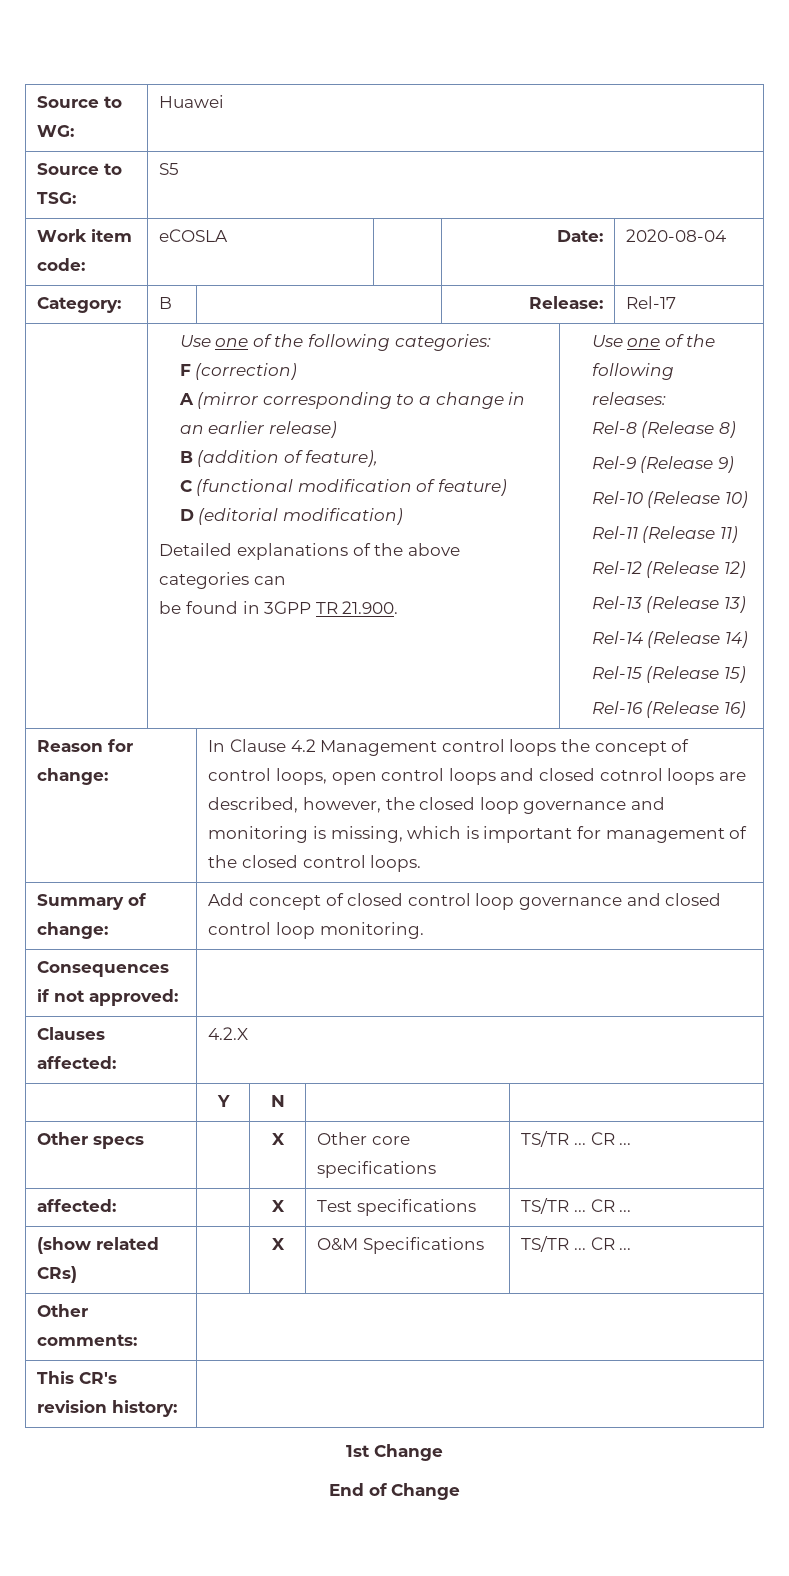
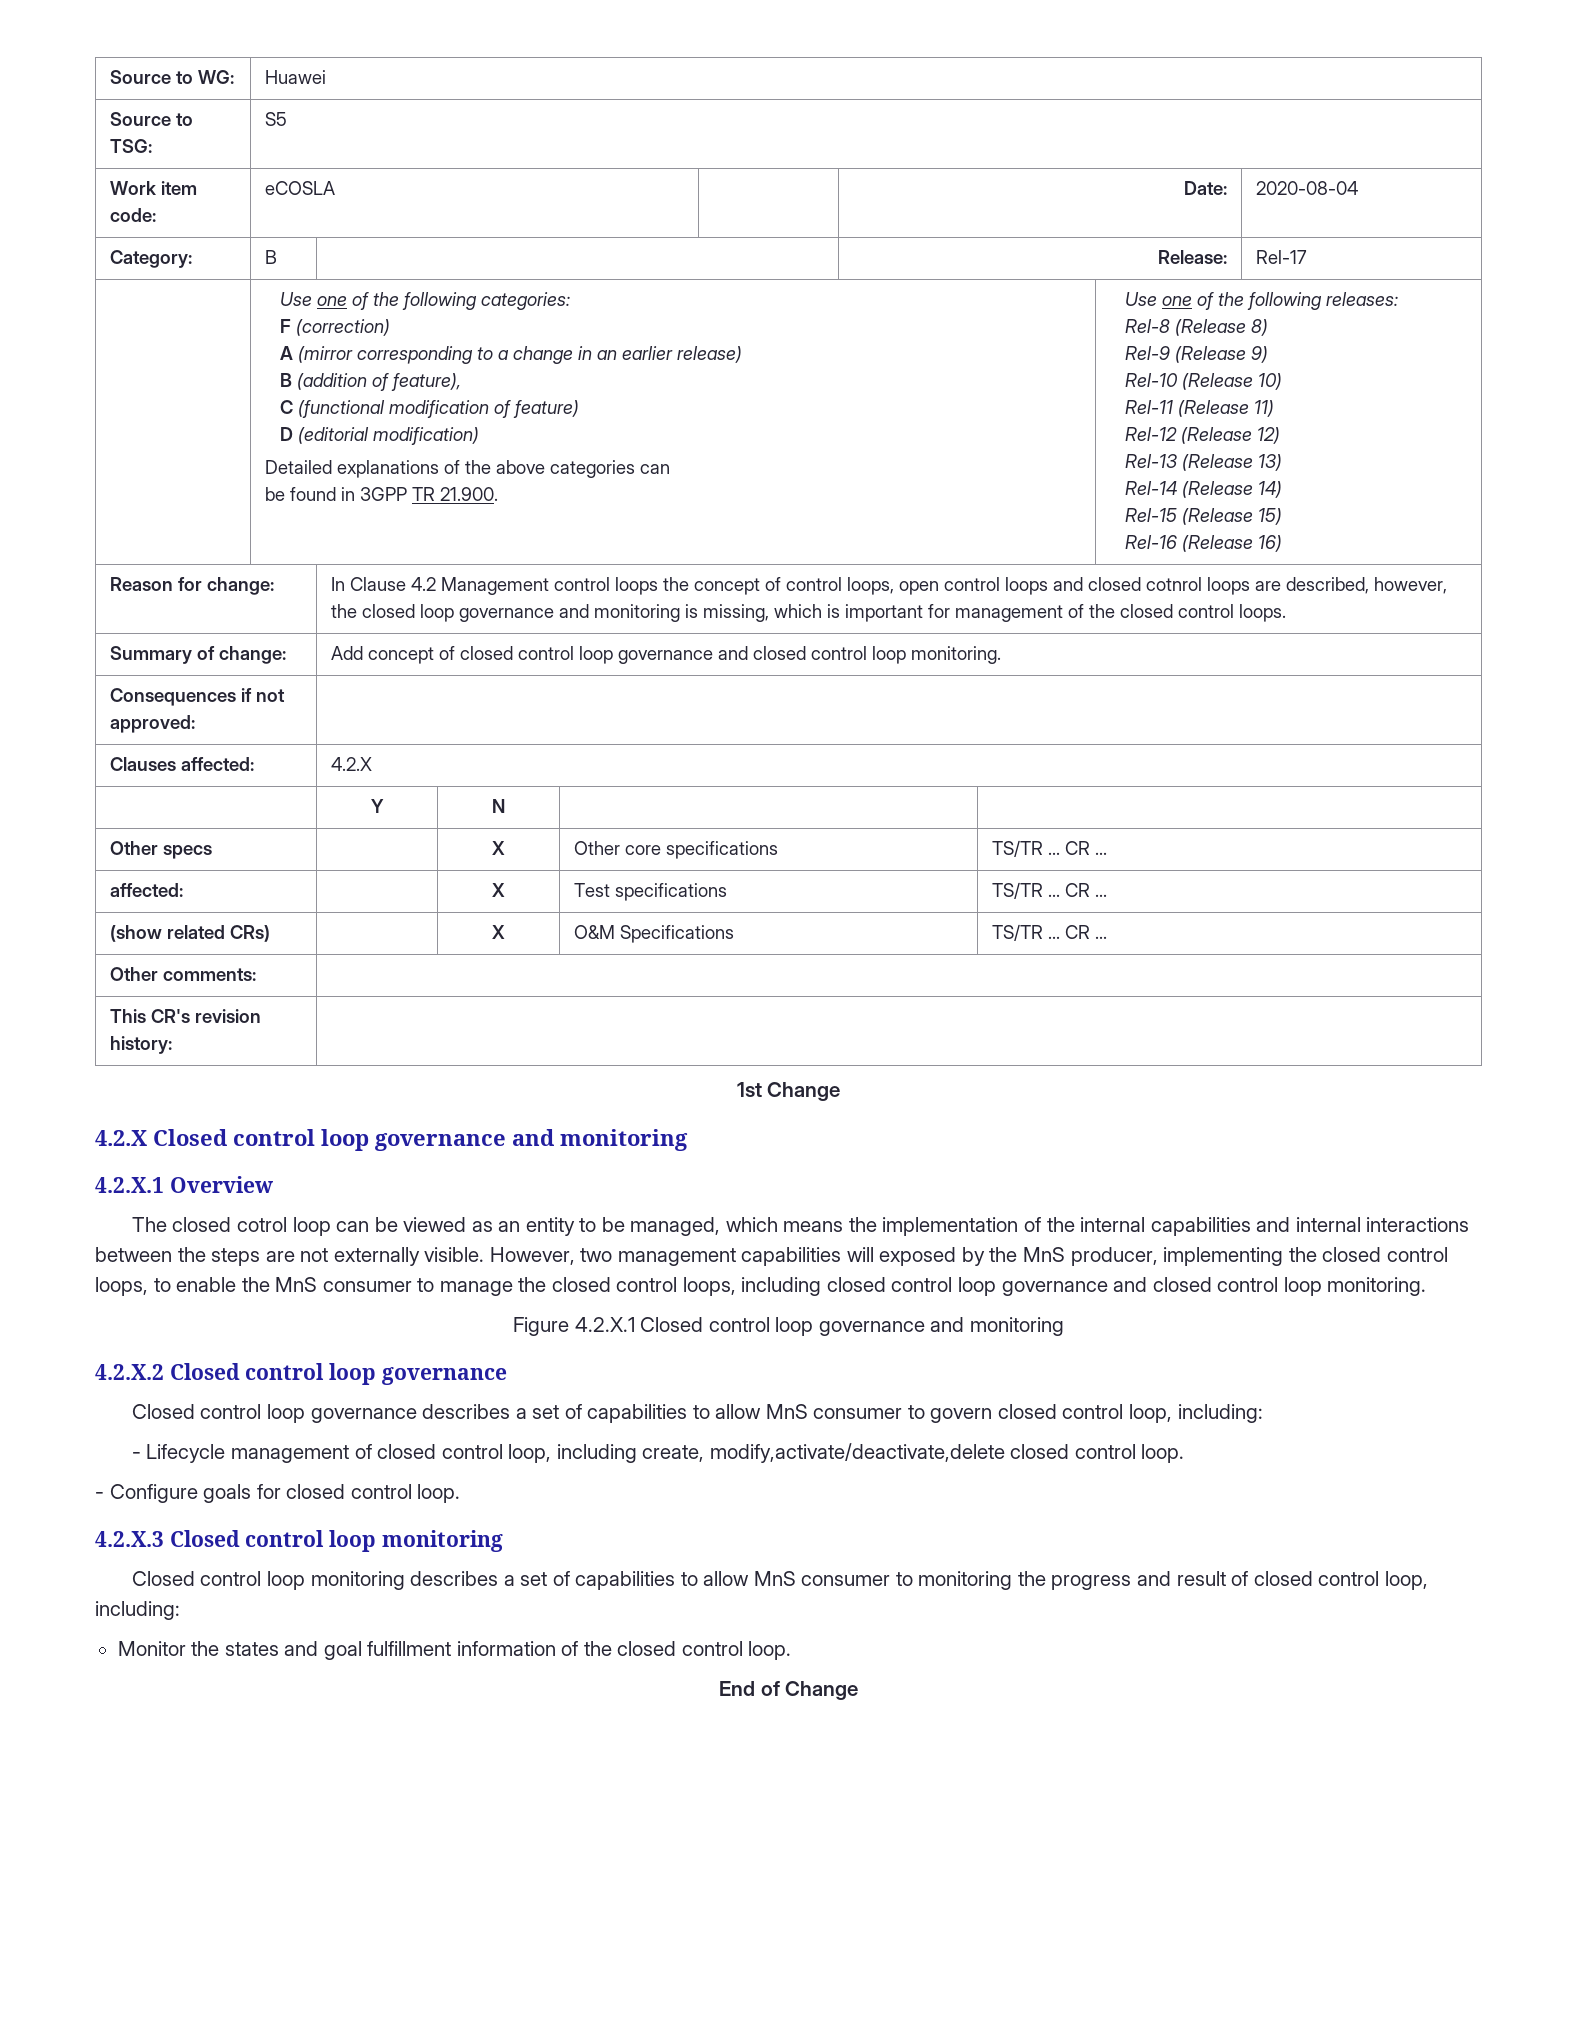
+ 4.2.X Closed control loop governance and monitoring
+ 4.2.X.1 Overview
+ The closed cotrol loop can be viewed as an entity to be managed, which means the implementation of the internal capabilities and internal interactions between the steps are not externally visible. However, two management capabilities will exposed by the MnS producer, implementing the closed control loops, to enable the MnS consumer to manage the closed control loops, including closed control loop governance and closed control loop monitoring.
+ Figure 4.2.X.1 Closed control loop governance and monitoring
+ 4.2.X.2 Closed control loop governance
+ Closed control loop governance describes a set of capabilities to allow MnS consumer to govern closed control loop, including:
+ - Lifecycle management of closed control loop, including create, modify,activate/deactivate,delete closed control loop.
+ - Configure goals for closed control loop.
+ 4.2.X.3 Closed control loop monitoring
+ Closed control loop monitoring describes a set of capabilities to allow MnS consumer to monitoring the progress and result of closed control loop, including:
+ Monitor the states and goal fulfillment information of the closed control loop.

